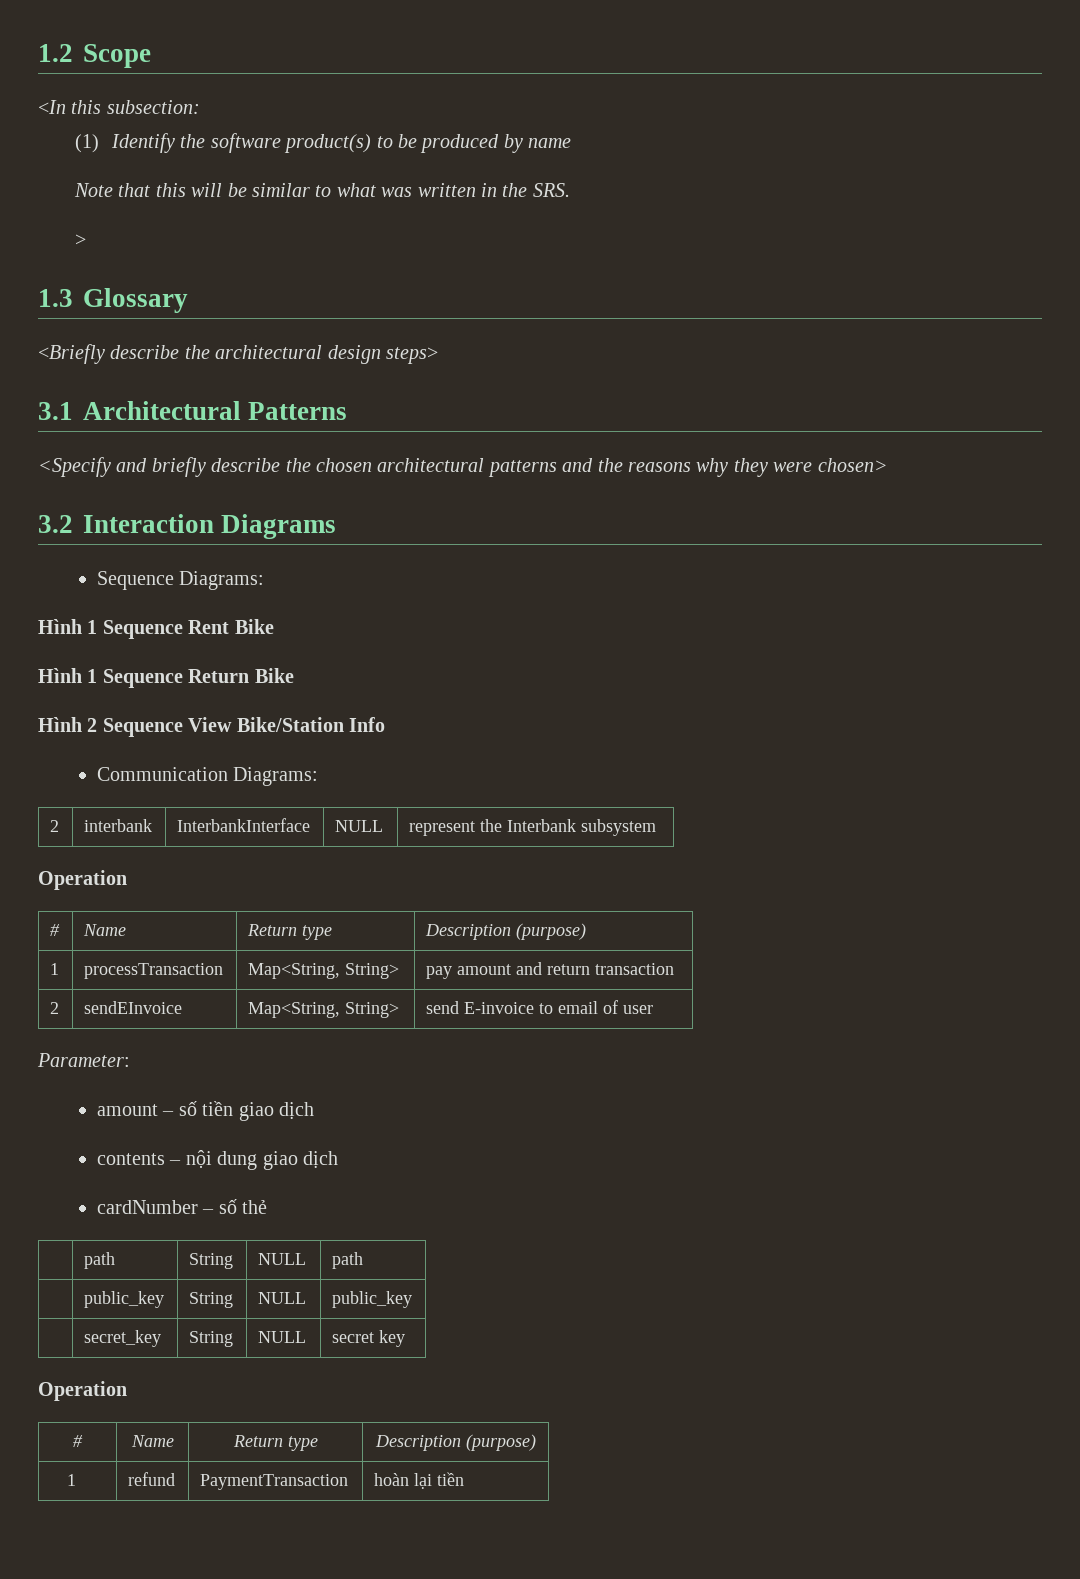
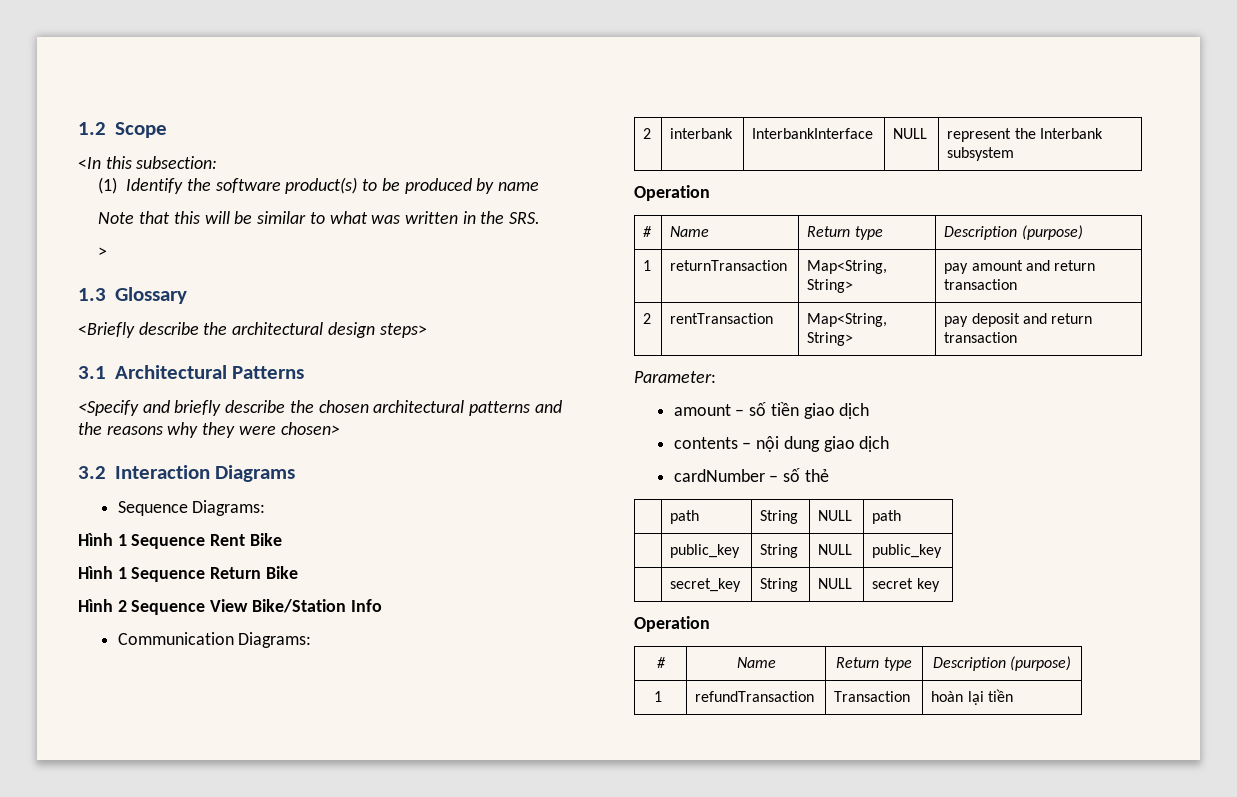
- 1 | processTransaction | Map<String, String> | pay amount and return transaction
+ 1 | returnTransaction | Map<String, String> | pay amount and return transaction
- 2 | sendEInvoice | Map<String, String> | send E-invoice to email of user
+ 2 | rentTransaction | Map<String, String> | pay deposit and return transaction
- 1 | refund | PaymentTransaction | hoàn lại tiền
+ 1 | refundTransaction | Transaction | hoàn lại tiền

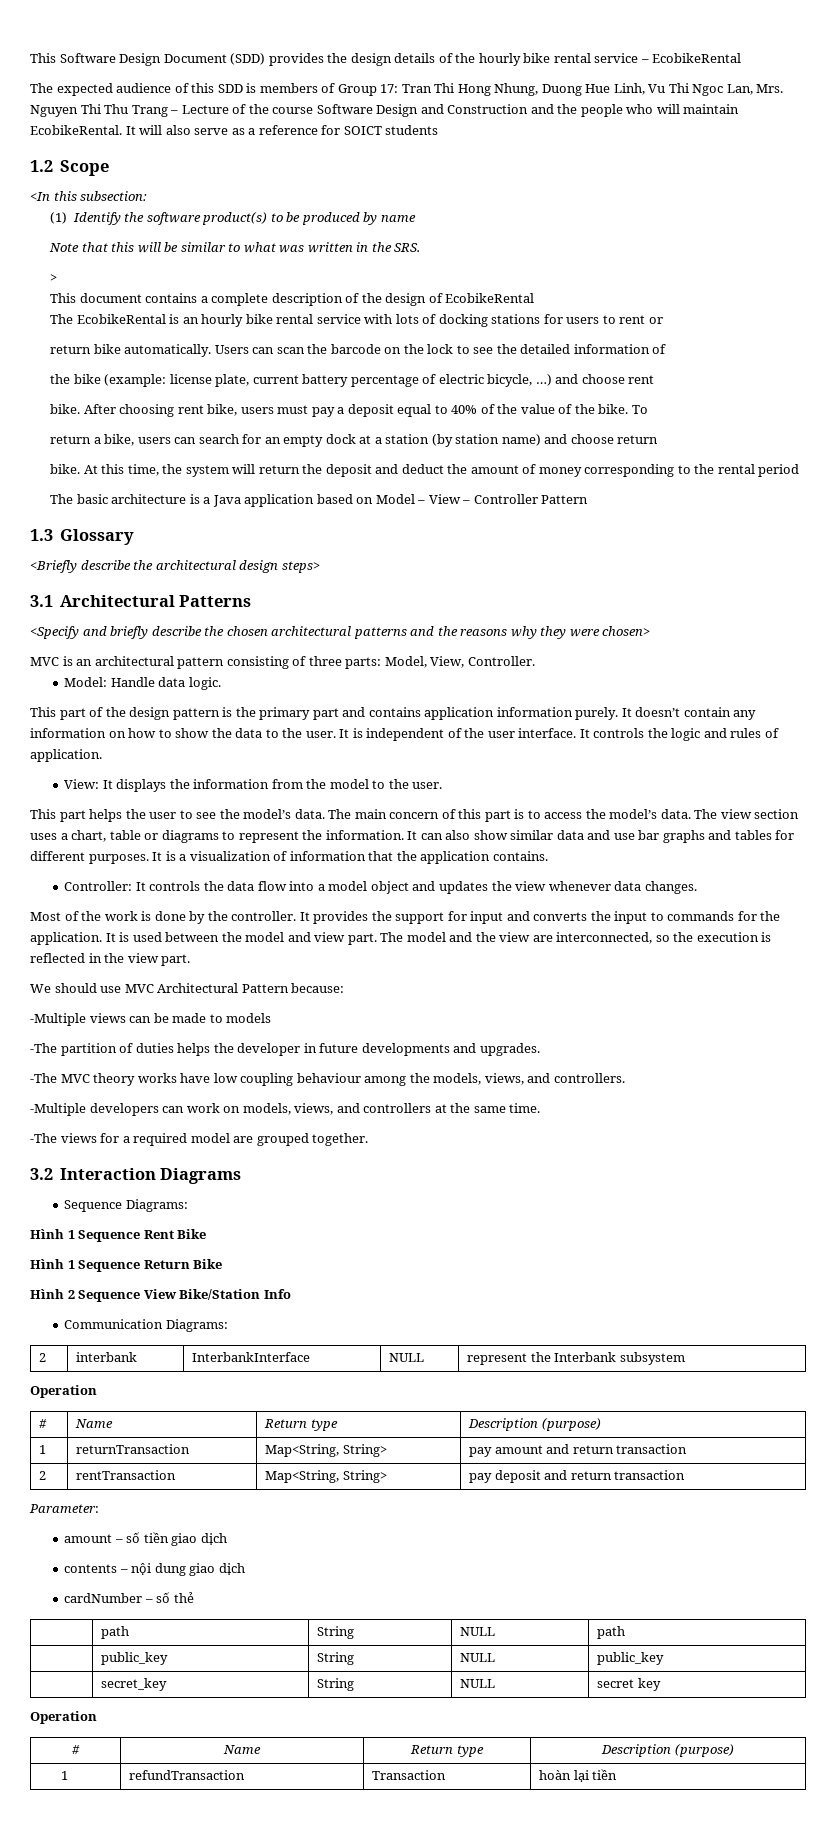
+ This Software Design Document (SDD) provides the design details of the hourly bike rental service – EcobikeRental
+ The expected audience of this SDD is members of Group 17: Tran Thi Hong Nhung, Duong Hue Linh, Vu Thi Ngoc Lan, Mrs. Nguyen Thi Thu Trang – Lecture of the course Software Design and Construction and the people who will maintain EcobikeRental. It will also serve as a reference for SOICT students
+ This document contains a complete description of the design of EcobikeRental
+ The EcobikeRental is an hourly bike rental service with lots of docking stations for users to rent or
+ return bike automatically. Users can scan the barcode on the lock to see the detailed information of
+ the bike (example: license plate, current battery percentage of electric bicycle, …) and choose rent
+ bike. After choosing rent bike, users must pay a deposit equal to 40% of the value of the bike. To
+ return a bike, users can search for an empty dock at a station (by station name) and choose return
+ bike. At this time, the system will return the deposit and deduct the amount of money corresponding to the rental period
+ The basic architecture is a Java application based on Model – View – Controller Pattern
+ MVC is an architectural pattern consisting of three parts: Model, View, Controller.
+ Model: Handle data logic.
+ This part of the design pattern is the primary part and contains application information purely. It doesn’t contain any information on how to show the data to the user. It is independent of the user interface. It controls the logic and rules of application.
+ View: It displays the information from the model to the user.
+ This part helps the user to see the model’s data. The main concern of this part is to access the model’s data. The view section uses a chart, table or diagrams to represent the information. It can also show similar data and use bar graphs and tables for different purposes. It is a visualization of information that the application contains.
+ Controller: It controls the data flow into a model object and updates the view whenever data changes.
+ Most of the work is done by the controller. It provides the support for input and converts the input to commands for the application. It is used between the model and view part. The model and the view are interconnected, so the execution is reflected in the view part.
+ We should use MVC Architectural Pattern because:
+ -Multiple views can be made to models
+ -The partition of duties helps the developer in future developments and upgrades.
+ -The MVC theory works have low coupling behaviour among the models, views, and controllers.
+ -Multiple developers can work on models, views, and controllers at the same time.
+ -The views for a required model are grouped together.

